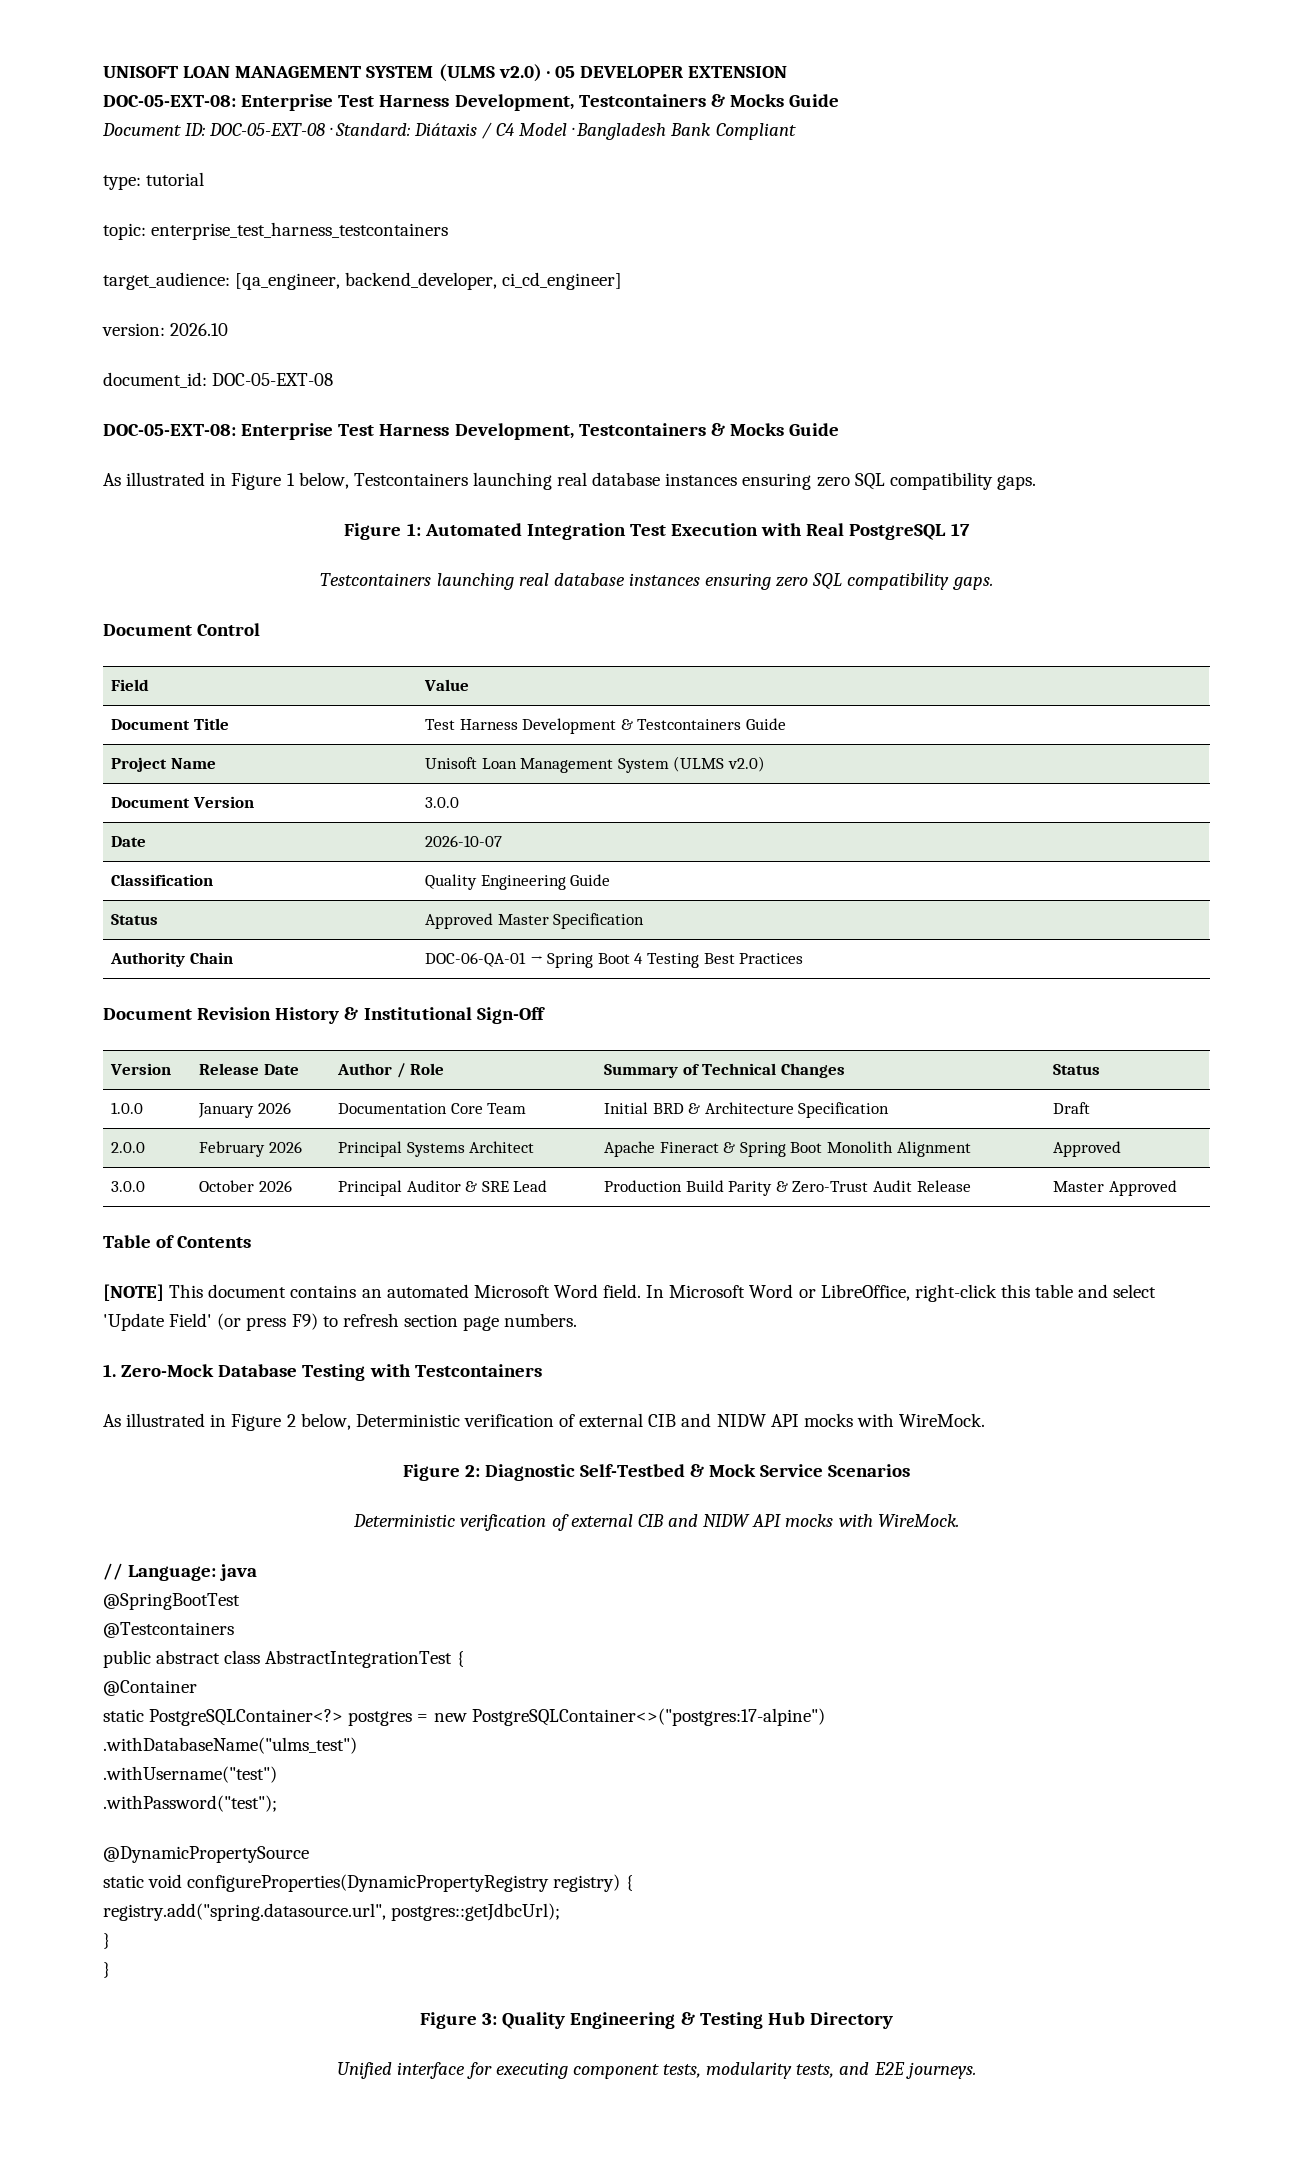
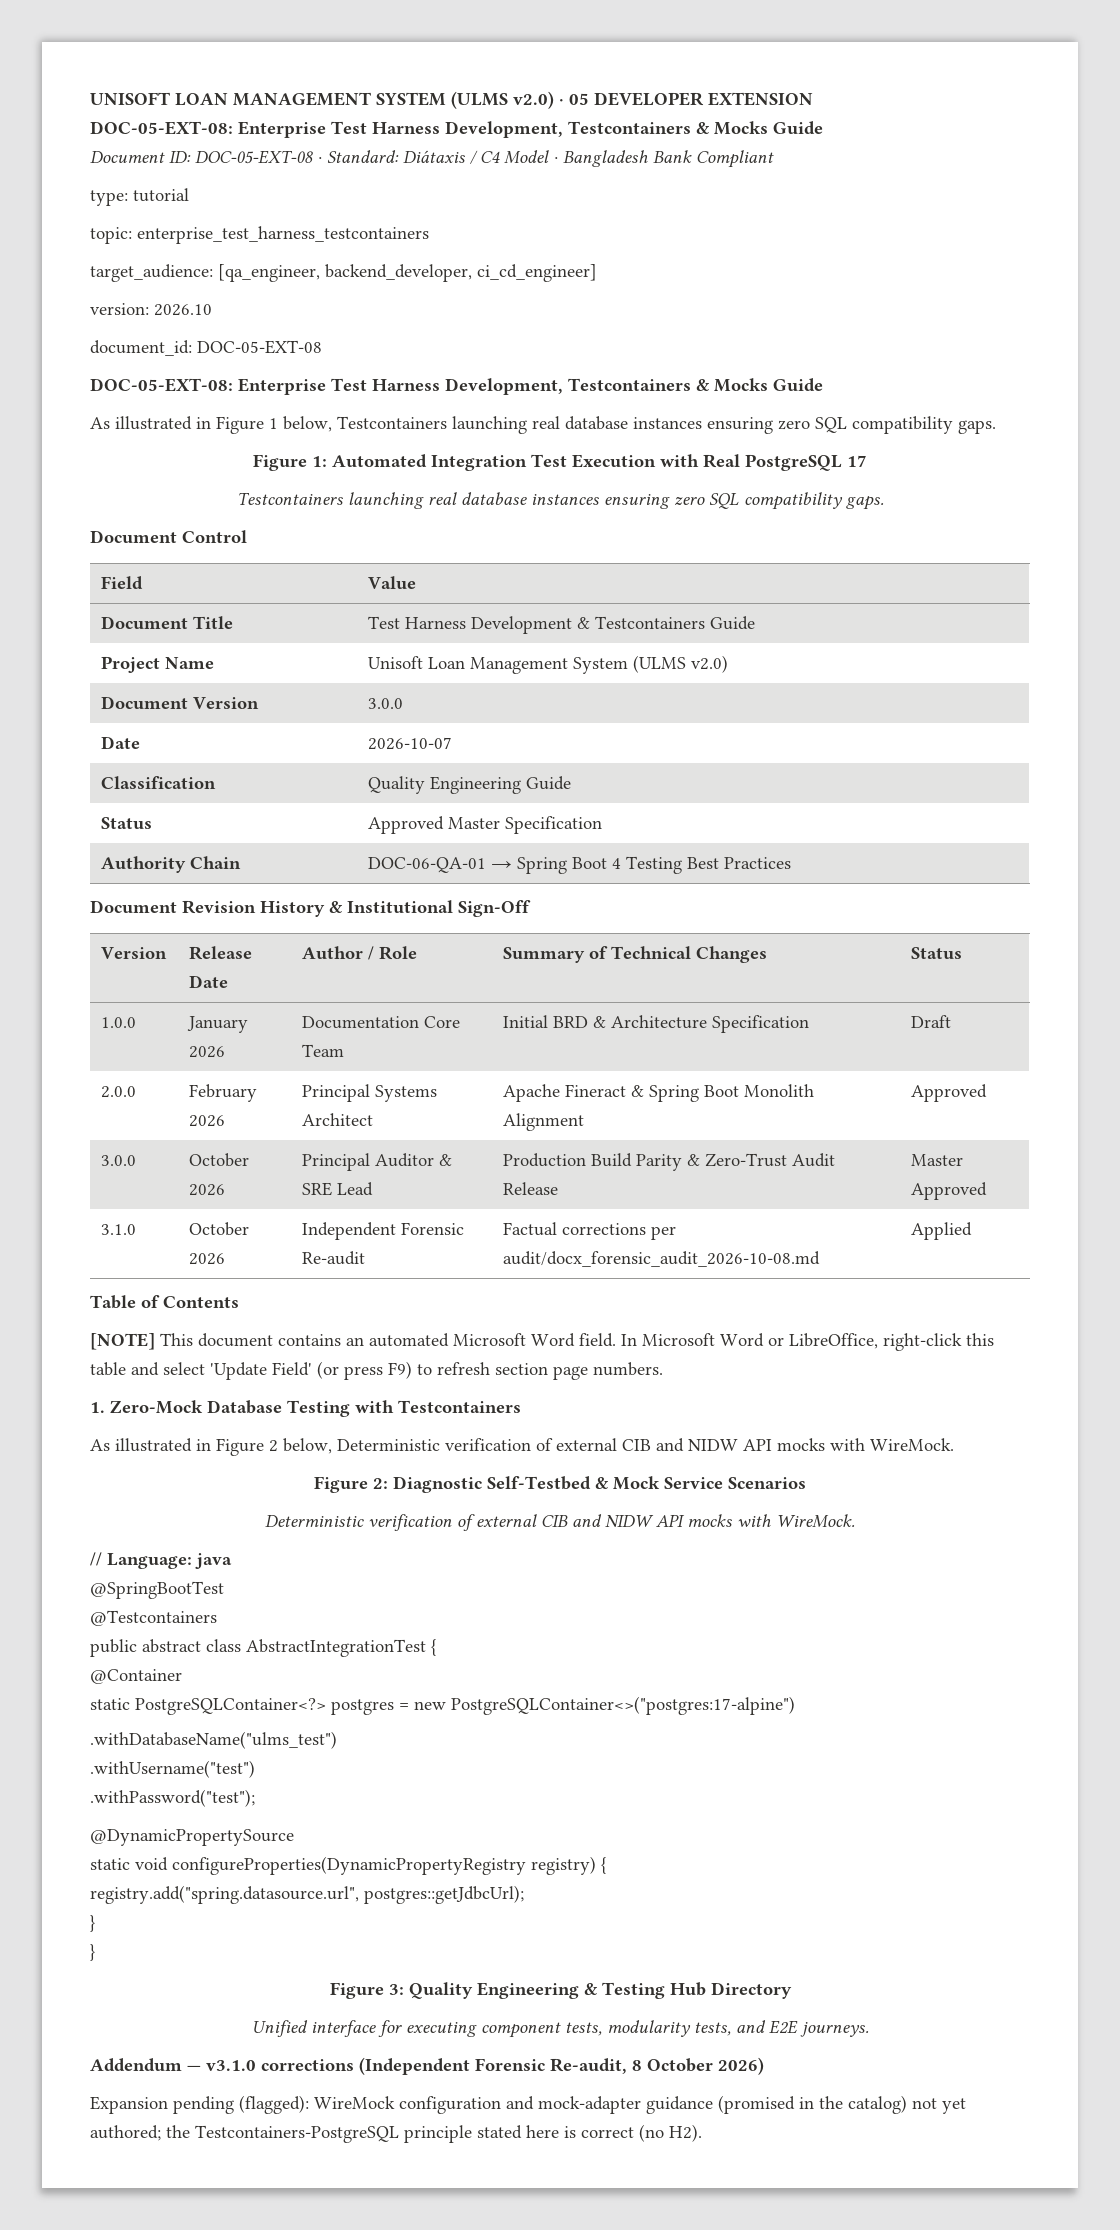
+ 3.1.0 | October 2026 | Independent Forensic Re-audit | Factual corrections per audit/docx_forensic_audit_2026-10-08.md | Applied
+ Addendum — v3.1.0 corrections (Independent Forensic Re-audit, 8 October 2026)
+ Expansion pending (flagged): WireMock configuration and mock-adapter guidance (promised in the catalog) not yet authored; the Testcontainers-PostgreSQL principle stated here is correct (no H2).

